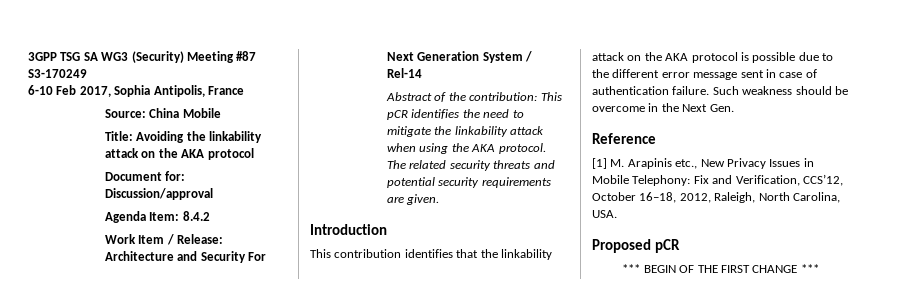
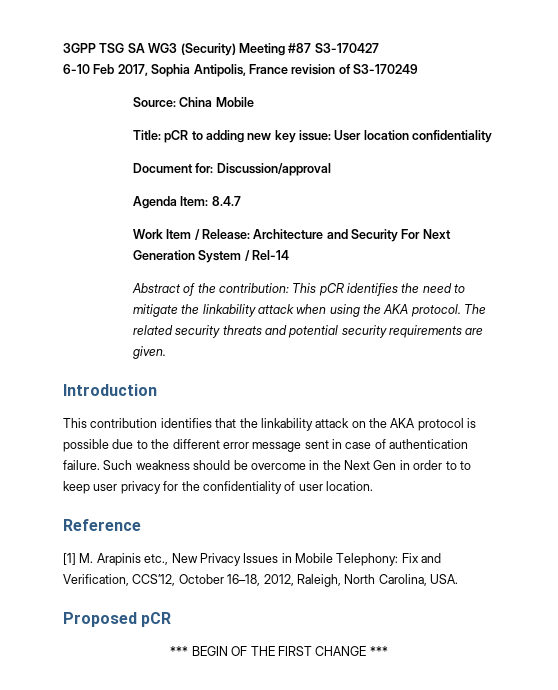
- 3GPP TSG SA WG3 (Security) Meeting #87 S3-170249
+ 3GPP TSG SA WG3 (Security) Meeting #87 S3-170427
- 6-10 Feb 2017, Sophia Antipolis, France
+ 6-10 Feb 2017, Sophia Antipolis, France revision of S3-170249
- Title: Avoiding the linkability attack on the AKA protocol
+ Title: pCR to adding new key issue: User location confidentiality
- Agenda Item: 8.4.2
+ Agenda Item: 8.4.7
- Such weakness should be overcome in the Next Gen.
+ Such weakness should be overcome in the Next Gen in order to to keep user privacy for the confidentiality of user location.

